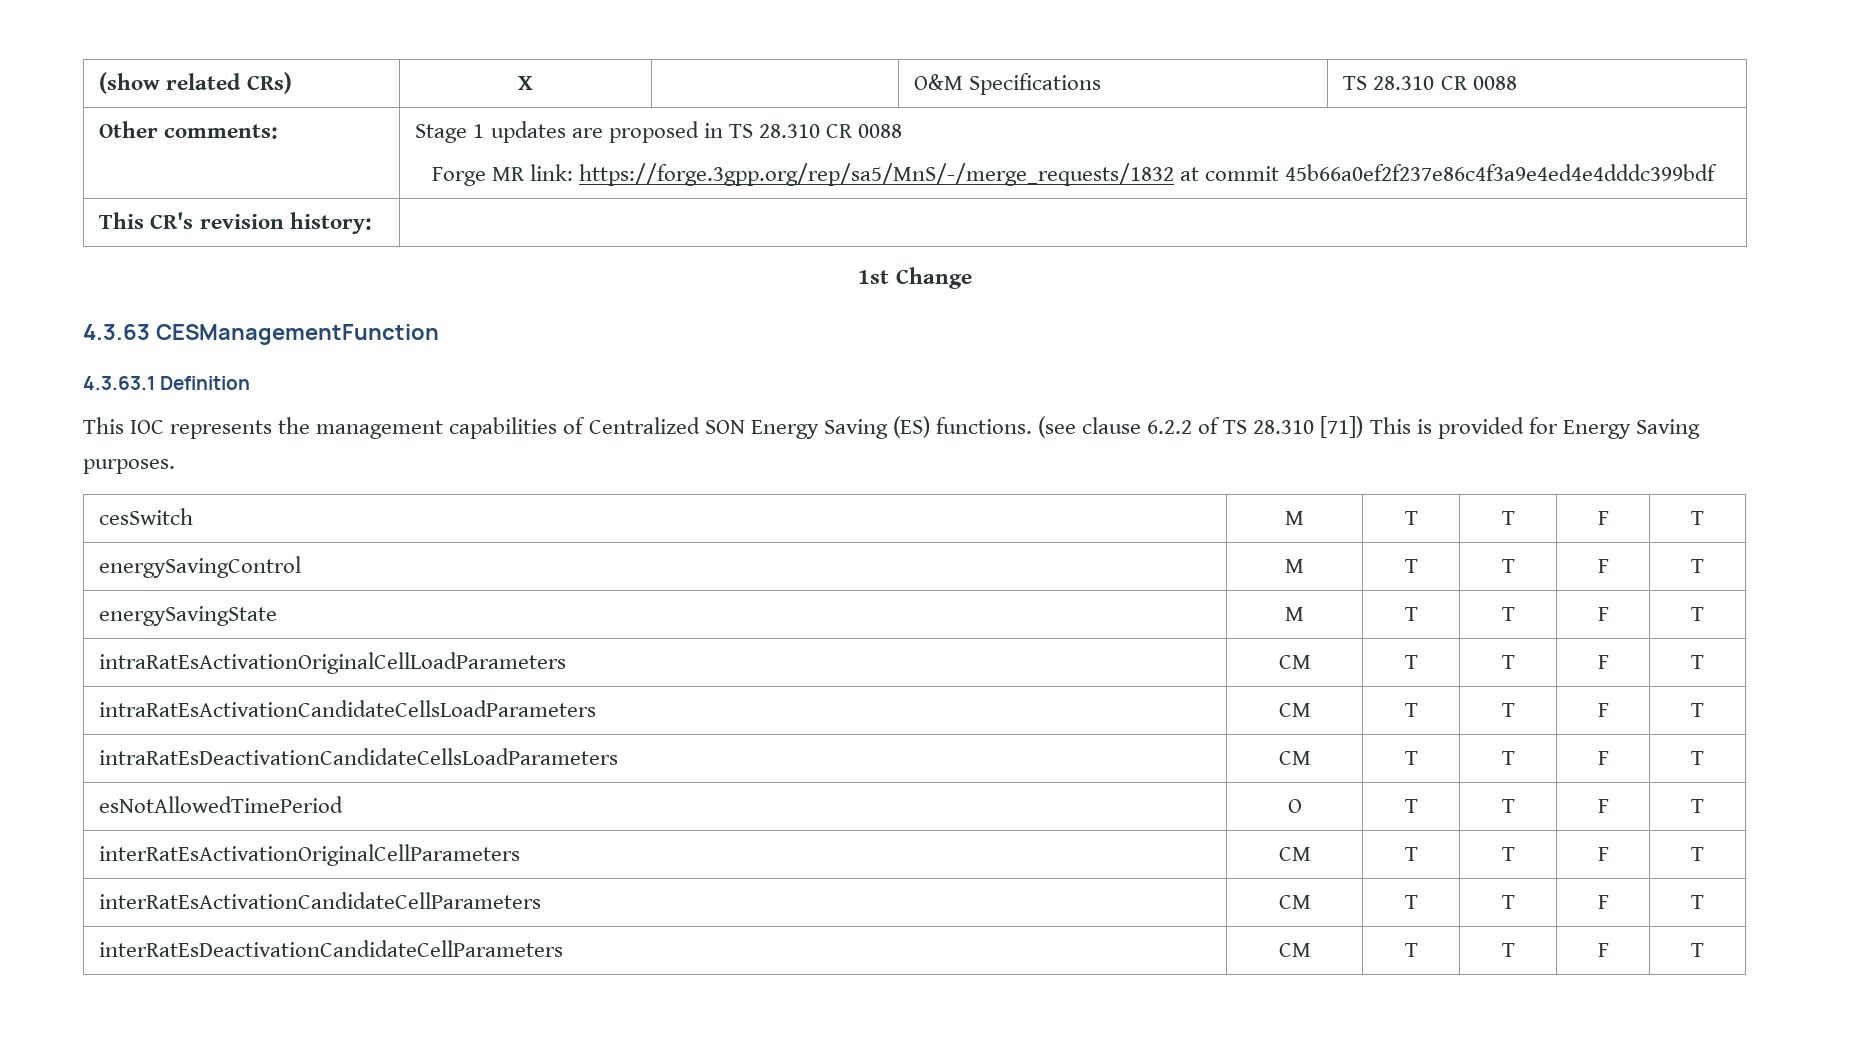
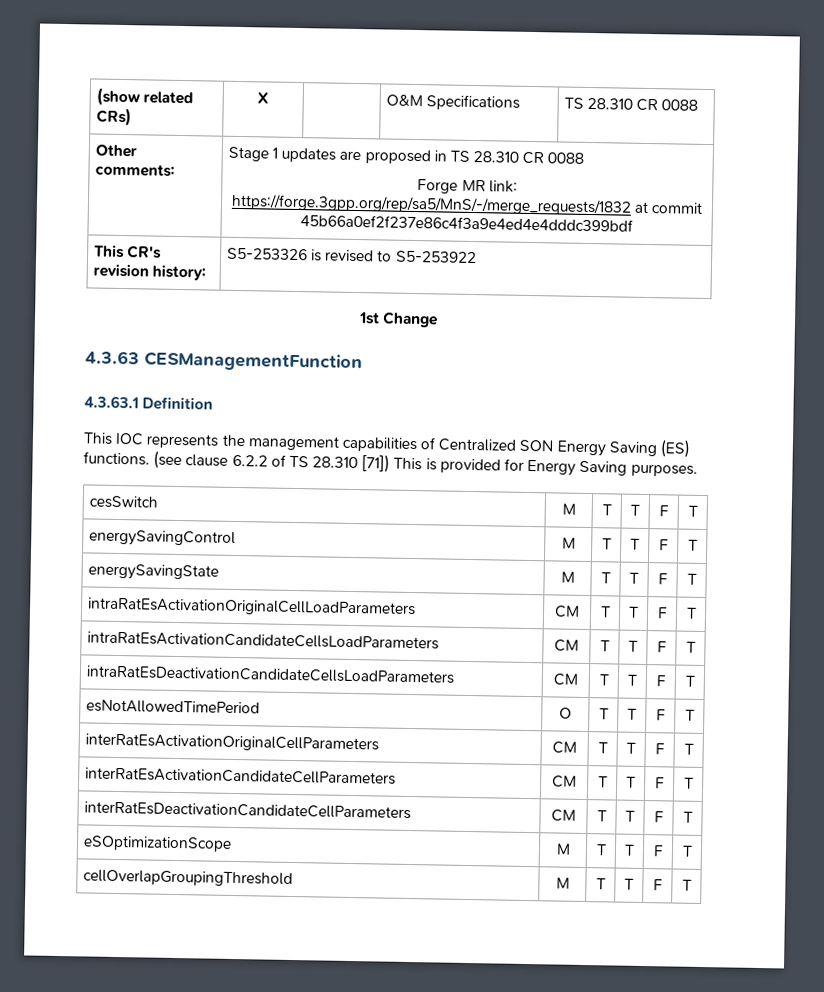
- This CR's revision history: |
+ This CR's revision history: | S5-253326 is revised to S5-253922
+ eSOptimizationScope | M | T | T | F | T
+ cellOverlapGroupingThreshold | M | T | T | F | T

